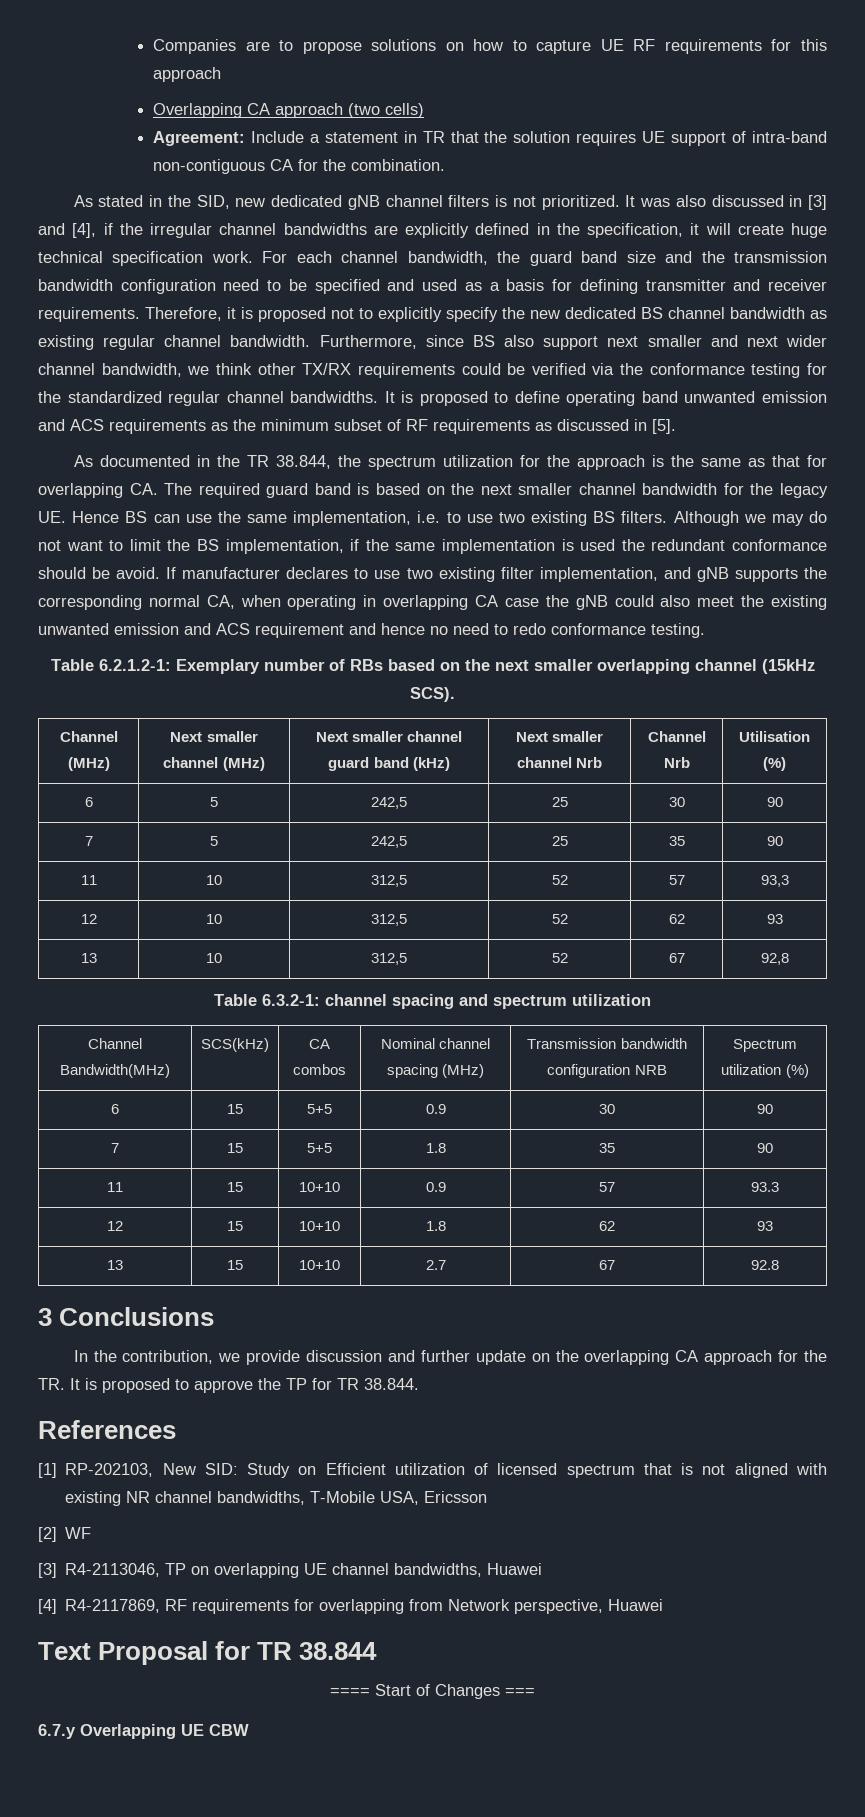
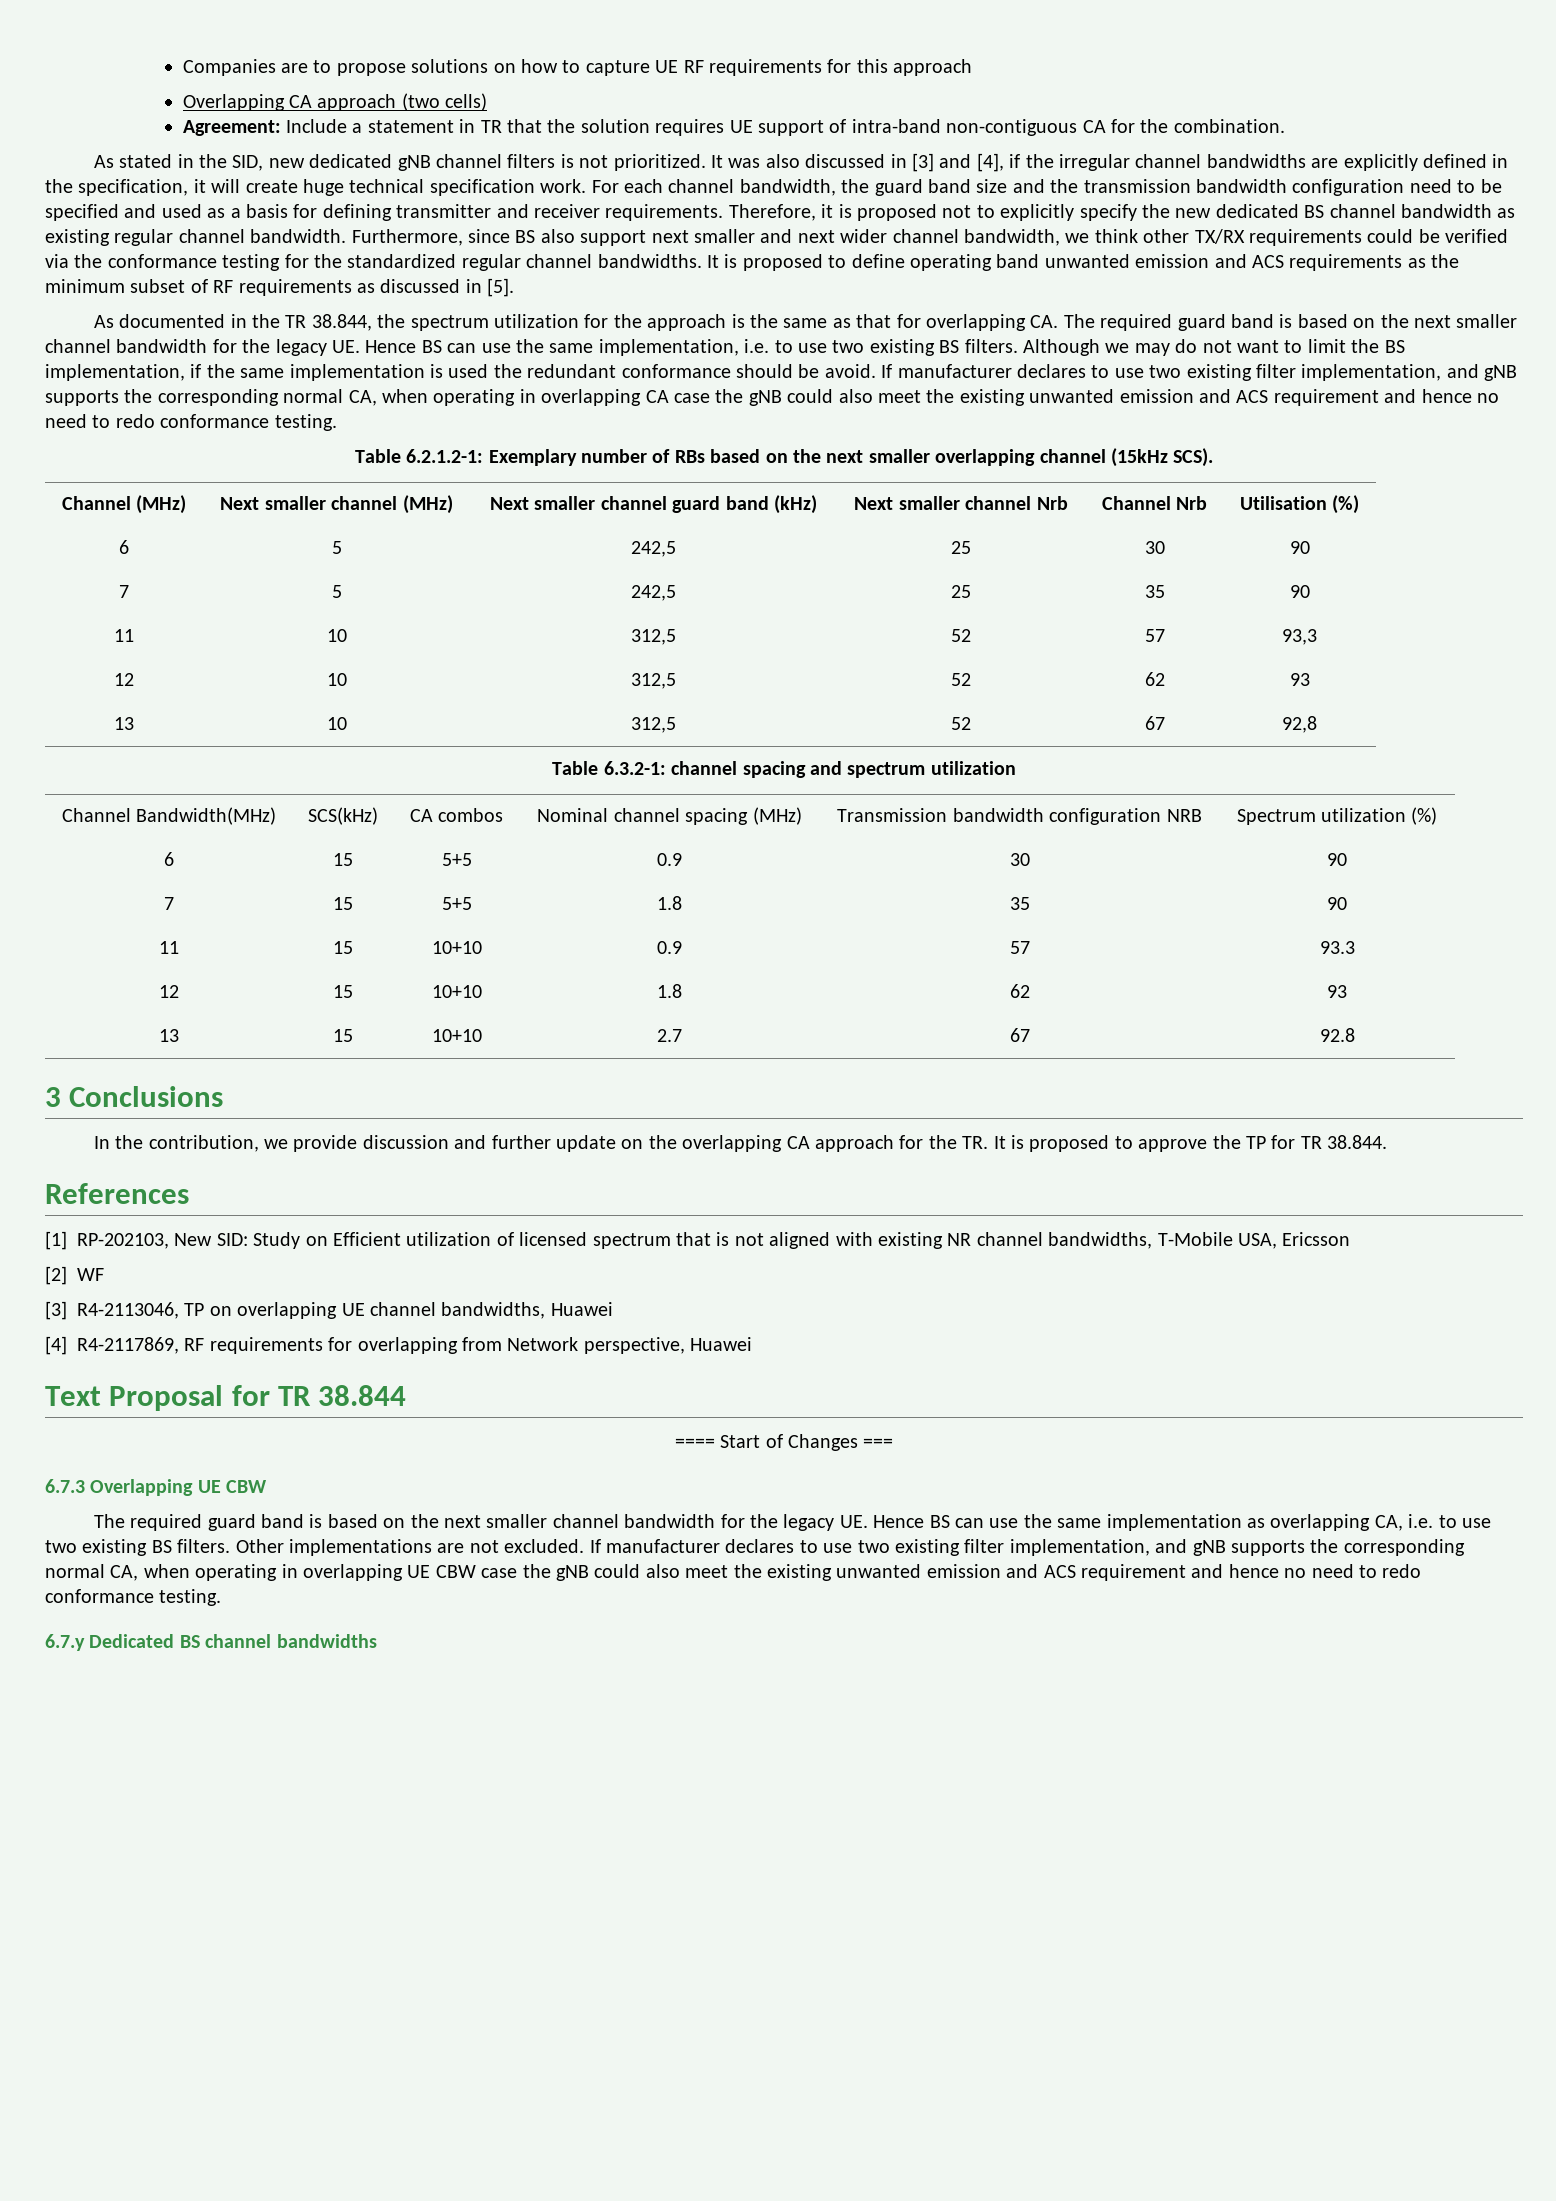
- 6.7.y Overlapping UE CBW
+ 6.7.3 Overlapping UE CBW
+ The required guard band is based on the next smaller channel bandwidth for the legacy UE. Hence BS can use the same implementation as overlapping CA, i.e. to use two existing BS filters. Other implementations are not excluded. If manufacturer declares to use two existing filter implementation, and gNB supports the corresponding normal CA, when operating in overlapping UE CBW case the gNB could also meet the existing unwanted emission and ACS requirement and hence no need to redo conformance testing.
+ 6.7.y Dedicated BS channel bandwidths

